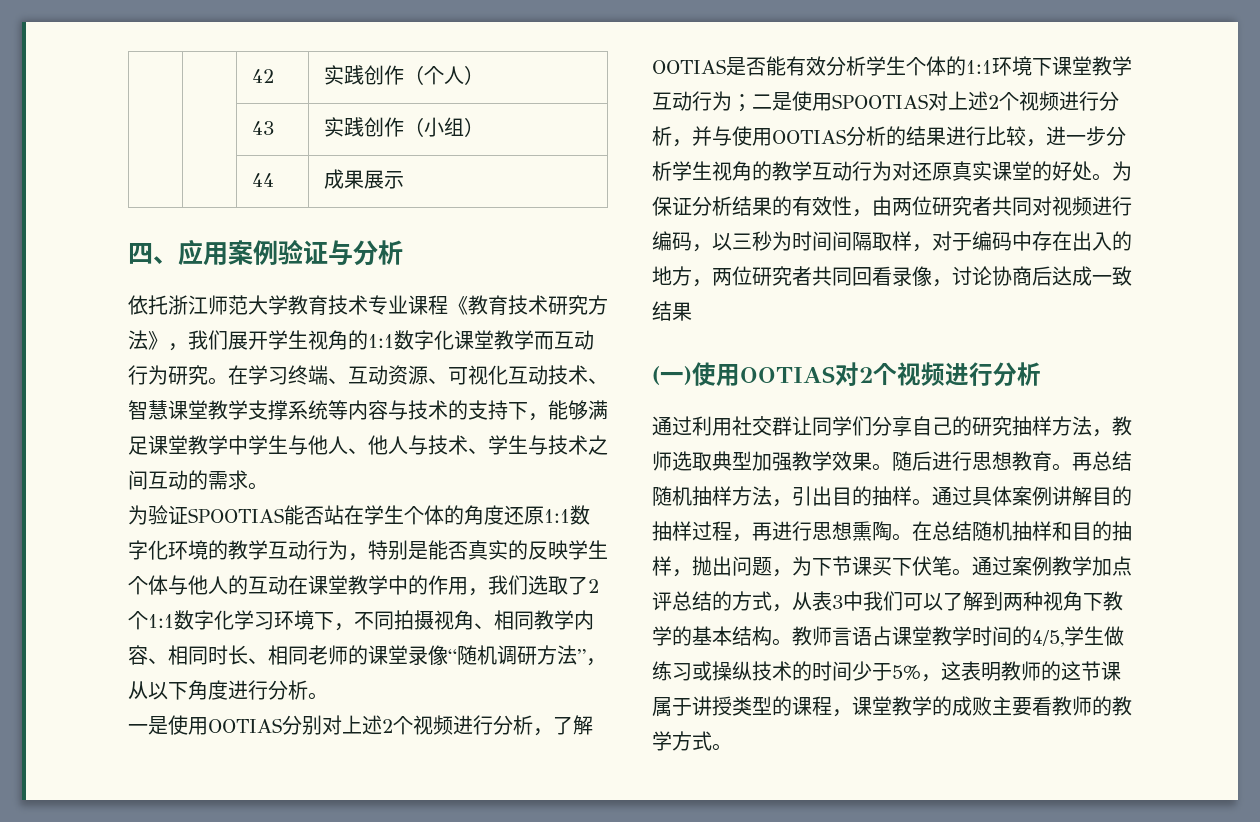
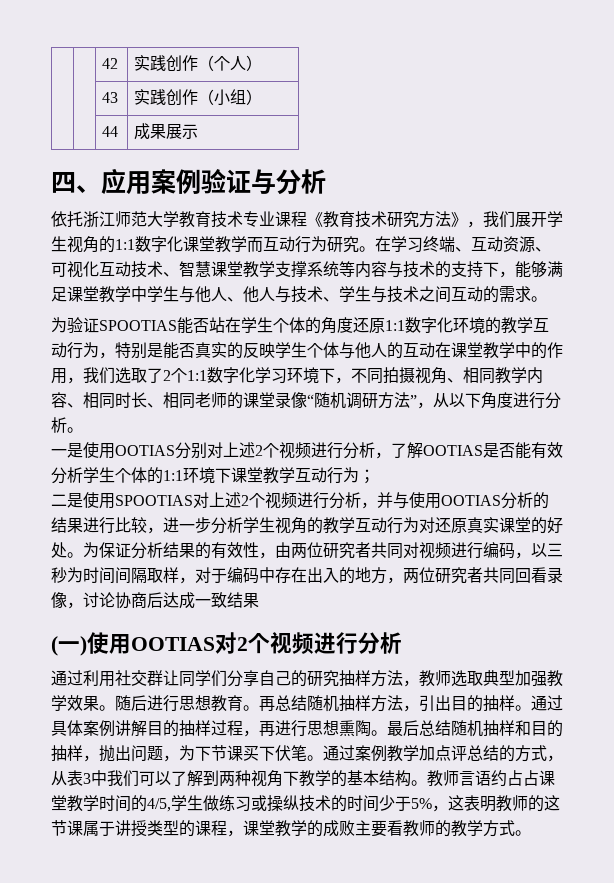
- 一是使用OOTIAS分别对上述2个视频进行分析，了解OOTIAS是否能有效分析学生个体的1:1环境下课堂教学互动行为；二是使用SPOOTIAS对上述2个视频进行分析，并与使用OOTIAS分析的结果进行比较，进一步分析学生视角的教学互动行为对还原真实课堂的好处。
+ 一是使用OOTIAS分别对上述2个视频进行分析，了解OOTIAS是否能有效分析学生个体的1:1环境下课堂教学互动行为；
+ 二是使用SPOOTIAS对上述2个视频进行分析，并与使用OOTIAS分析的结果进行比较，进一步分析学生视角的教学互动行为对还原真实课堂的好处。
- 在总结随机抽样和目的抽样，抛出问题，为下节课买下伏笔。
+ 最后总结随机抽样和目的抽样，抛出问题，为下节课买下伏笔。
- 教师言语占课堂教学时间的4/5,学生做练习或操纵技术的时间少于5%，这表明教师的这节课属于讲授类型的课程，课堂教学的成败主要看教师的教学方式。
+ 教师言语约占占课堂教学时间的4/5,学生做练习或操纵技术的时间少于5%，这表明教师的这节课属于讲授类型的课程，课堂教学的成败主要看教师的教学方式。

